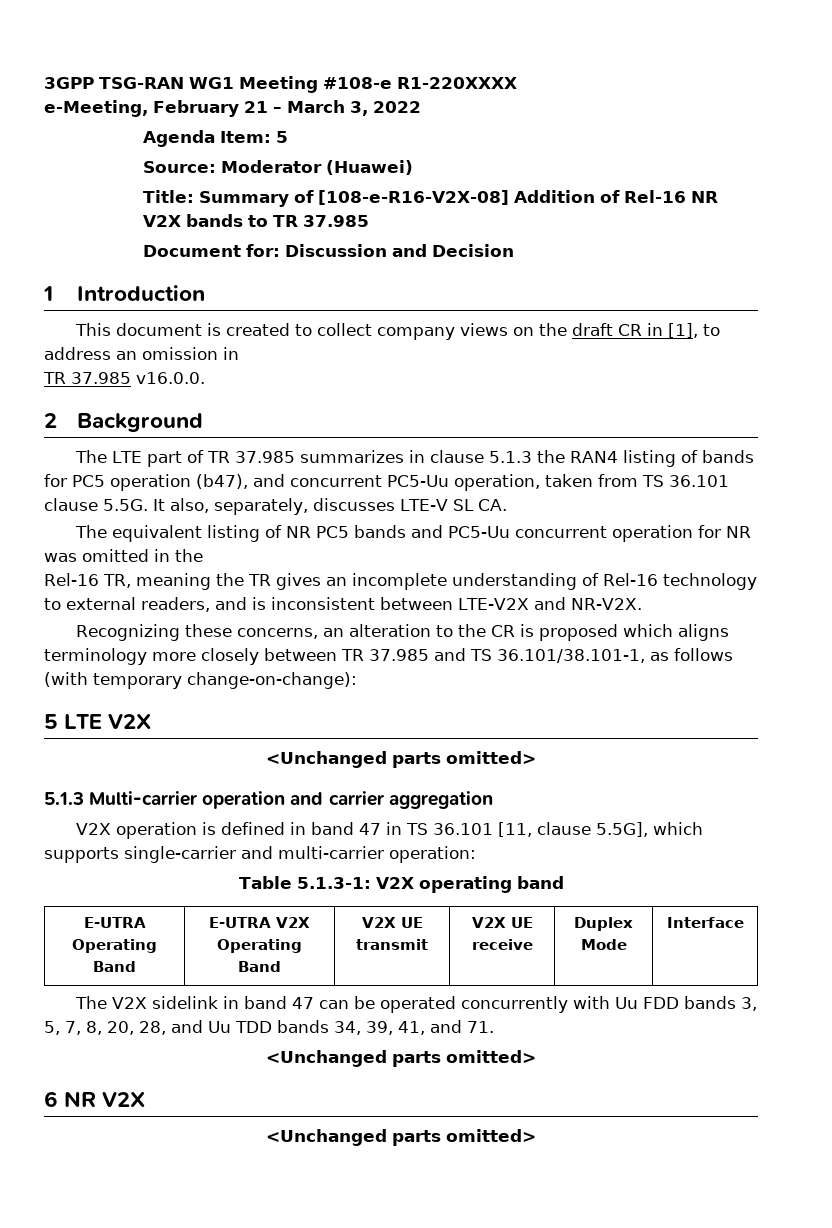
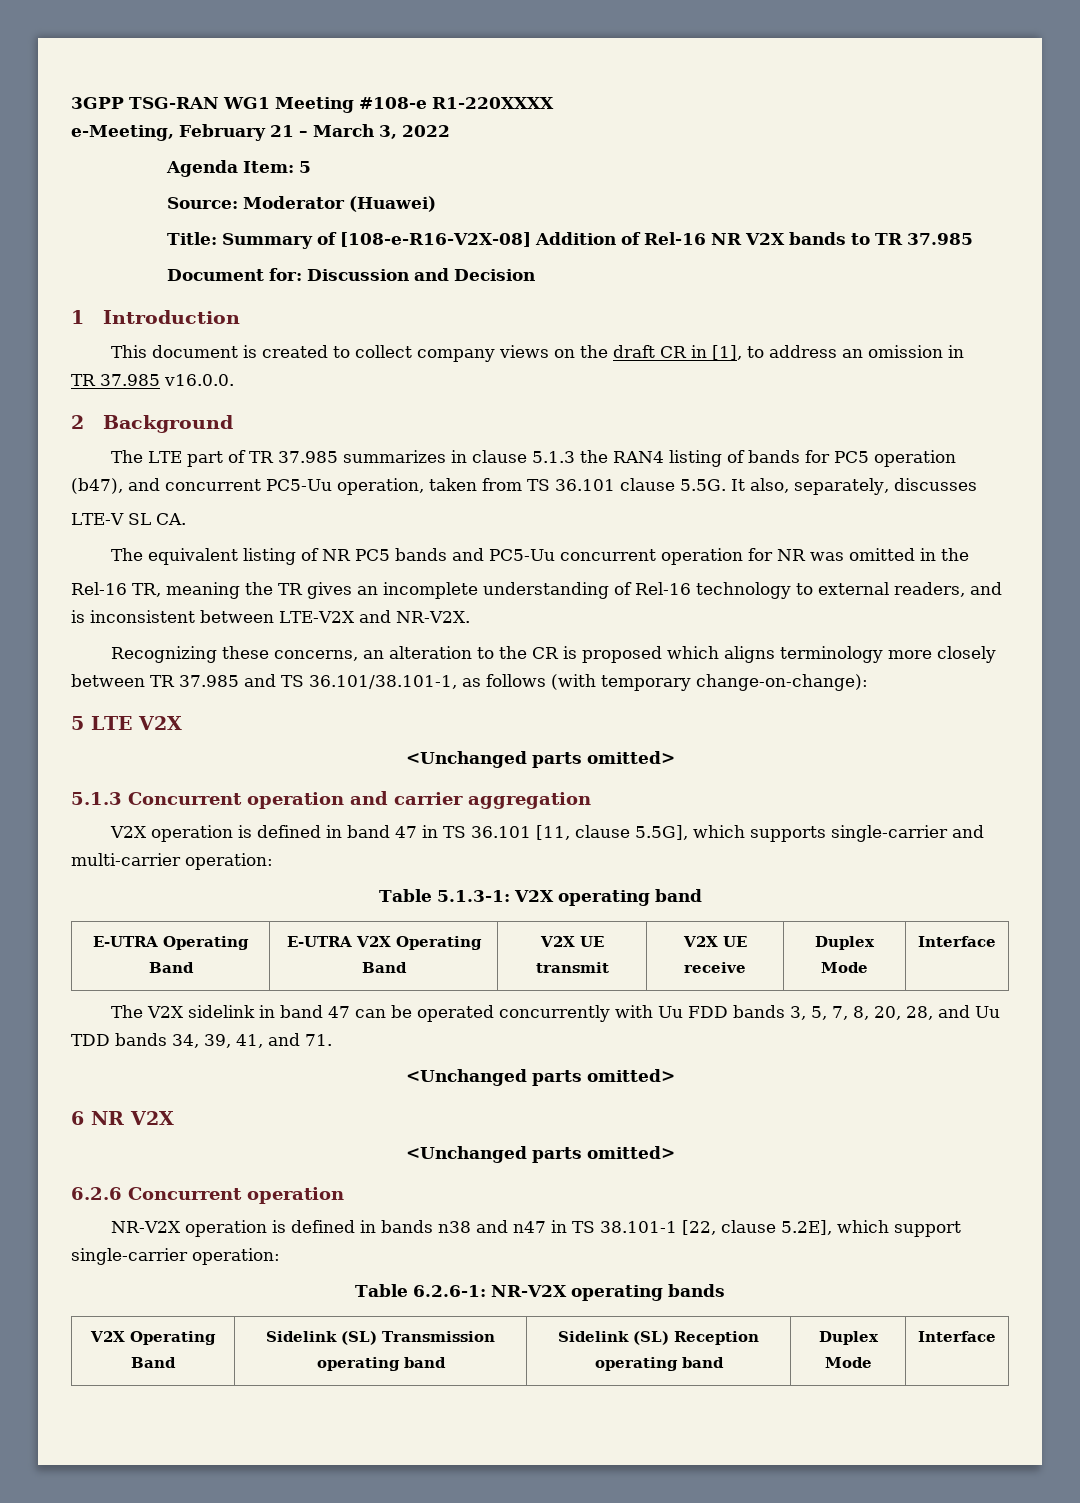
- The LTE part of TR 37.985 summarizes in clause 5.1.3 the RAN4 listing of bands for PC5 operation (b47), and concurrent PC5-Uu operation, taken from TS 36.101 clause 5.5G. It also, separately, discusses LTE-V SL CA.
+ The LTE part of TR 37.985 summarizes in clause 5.1.3 the RAN4 listing of bands for PC5 operation (b47), and concurrent PC5-Uu operation, taken from TS 36.101 clause 5.5G. It also, separately, discusses
+ LTE-V SL CA.
- 5.1.3 Multi-carrier operation and carrier aggregation
+ 5.1.3 Concurrent operation and carrier aggregation
+ 6.2.6 Concurrent operation
+ NR-V2X operation is defined in bands n38 and n47 in TS 38.101-1 [22, clause 5.2E], which support single-carrier operation:
+ Table 6.2.6-1: NR-V2X operating bands
+ V2X Operating Band | Sidelink (SL) Transmission operating band | Sidelink (SL) Reception operating band | Duplex Mode | Interface

